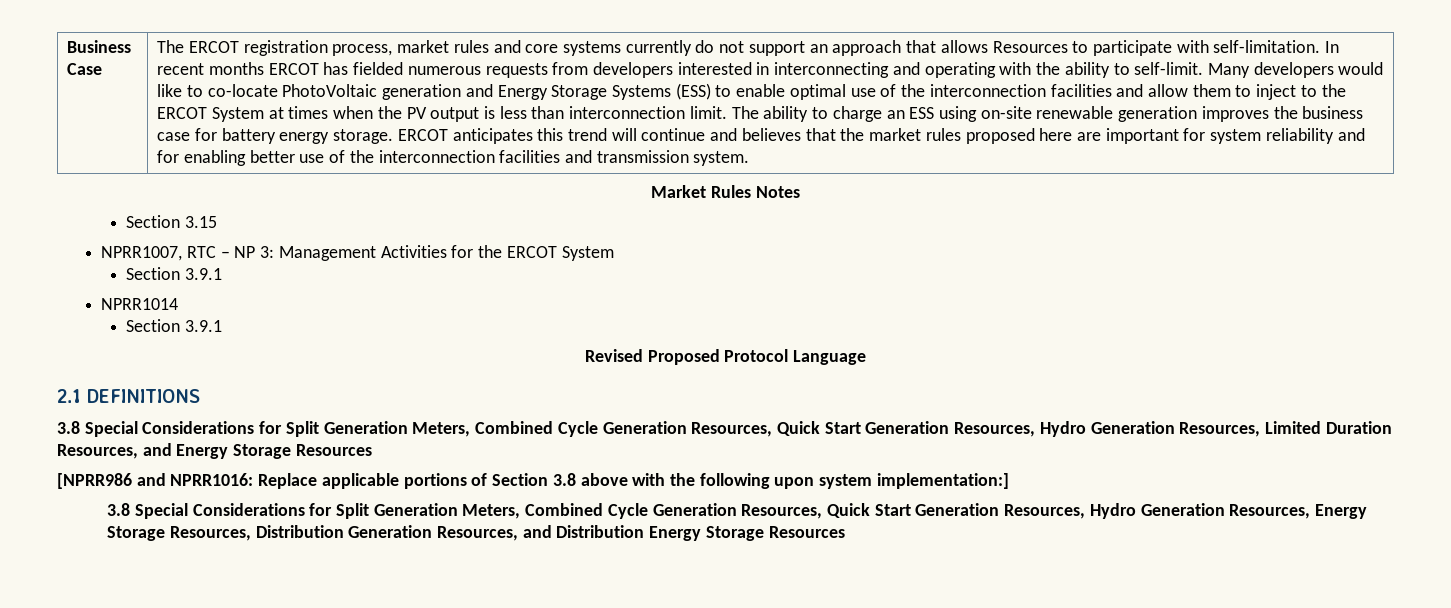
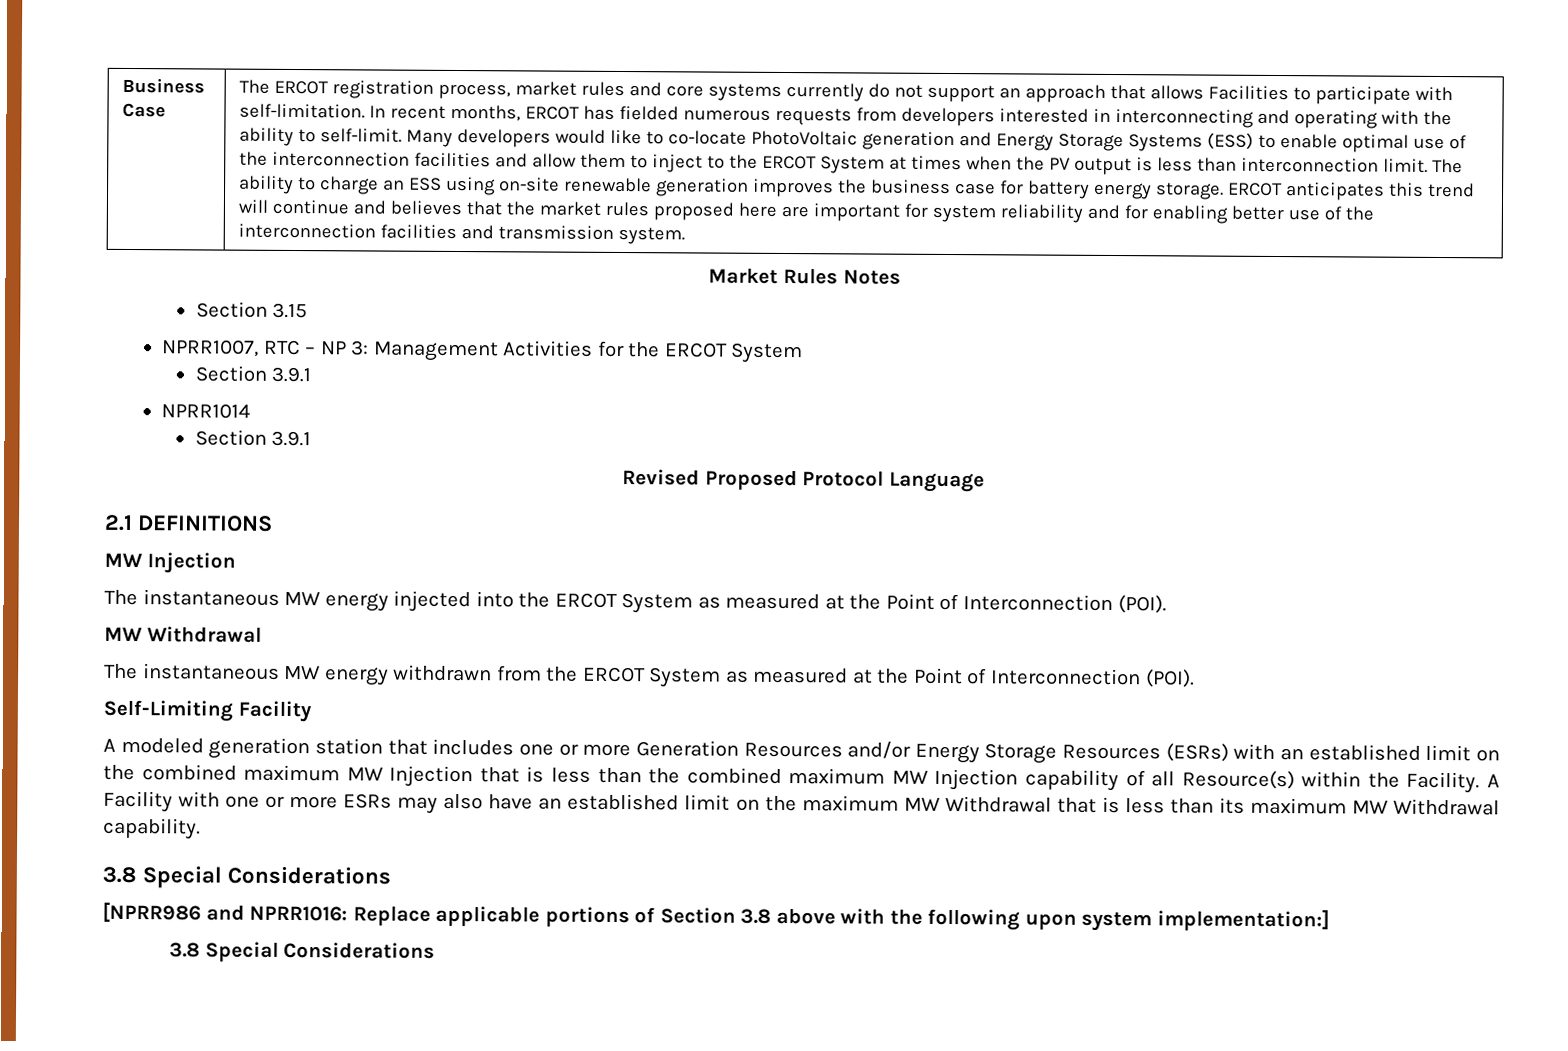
- The ERCOT registration process, market rules and core systems currently do not support an approach that allows Resources to participate with self-limitation.
+ The ERCOT registration process, market rules and core systems currently do not support an approach that allows Facilities to participate with self-limitation.
- In recent months ERCOT has fielded numerous requests from developers interested in interconnecting and operating with the ability to self-limit.
+ In recent months, ERCOT has fielded numerous requests from developers interested in interconnecting and operating with the ability to self-limit.
  2.1 DEFINITIONS
- 3.8 Special Considerations for Split Generation Meters, Combined Cycle Generation Resources, Quick Start Generation Resources, Hydro Generation Resources, Limited Duration Resources, and Energy Storage Resources
+ MW Injection
+ The instantaneous MW energy injected into the ERCOT System as measured at the Point of Interconnection (POI).
+ MW Withdrawal
+ The instantaneous MW energy withdrawn from the ERCOT System as measured at the Point of Interconnection (POI).
+ Self-Limiting Facility
+ A modeled generation station that includes one or more Generation Resources and/or Energy Storage Resources (ESRs) with an established limit on the combined maximum MW Injection that is less than the combined maximum MW Injection capability of all Resource(s) within the Facility. A Facility with one or more ESRs may also have an established limit on the maximum MW Withdrawal that is less than its maximum MW Withdrawal capability.
+ 3.8 Special Considerations
  [NPRR986 and NPRR1016: Replace applicable portions of Section 3.8 above with the following upon system implementation:]
- 3.8 Special Considerations for Split Generation Meters, Combined Cycle Generation Resources, Quick Start Generation Resources, Hydro Generation Resources, Energy Storage Resources, Distribution Generation Resources, and Distribution Energy Storage Resources
+ 3.8 Special Considerations

